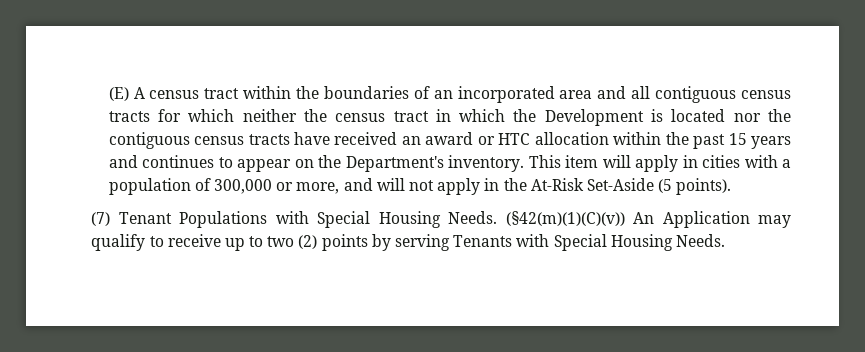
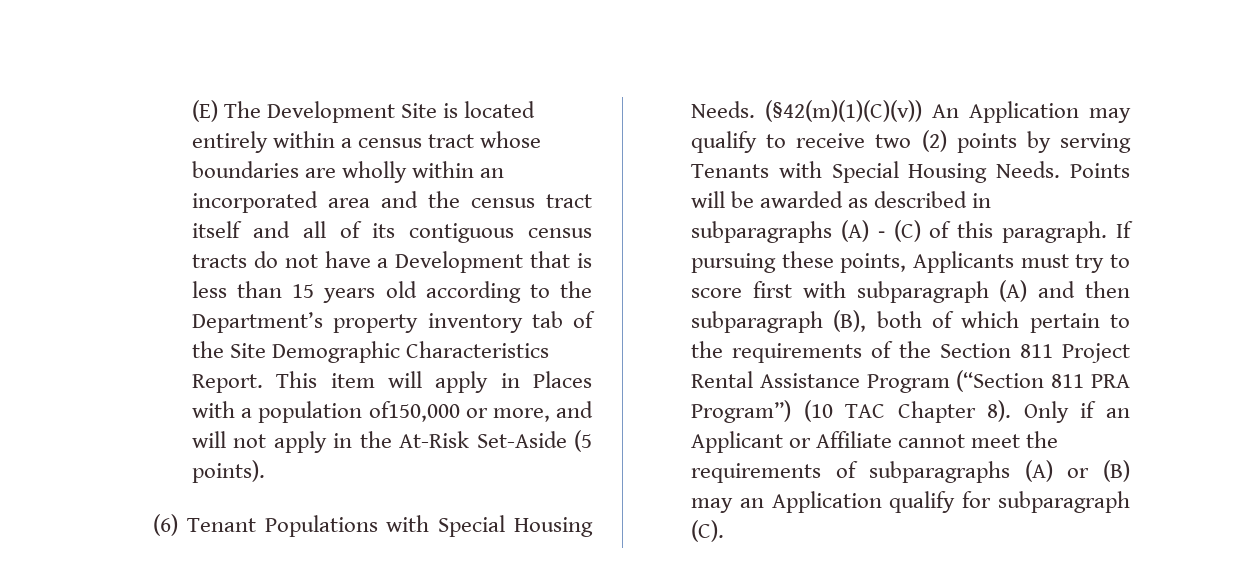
- (E) A census tract within the boundaries of an incorporated area and all contiguous census tracts for which neither the census tract in which the Development is located nor the contiguous census tracts have received an award or HTC allocation within the past 15 years and continues to appear on the Department's inventory.
+ (E) The Development Site is located entirely within a census tract whose boundaries are wholly within an incorporated area and the census tract itself and all of its contiguous census tracts do not have a Development that is less than 15 years old according to the Department’s property inventory tab of the Site Demographic Characteristics Report.
- This item will apply in cities with a population of 300,000 or more, and will not apply in the At-Risk Set-Aside (5 points).
+ This item will apply in Places with a population of150,000 or more, and will not apply in the At-Risk Set-Aside (5 points).
- (7) Tenant Populations with Special Housing Needs.
+ (6) Tenant Populations with Special Housing Needs.
- (§42(m)(1)(C)(v)) An Application may qualify to receive up to two (2) points by serving Tenants with Special Housing Needs.
+ (§42(m)(1)(C)(v)) An Application may qualify to receive two (2) points by serving Tenants with Special Housing Needs.
+ Points will be awarded as described in subparagraphs (A) ‐ (C) of this paragraph. If pursuing these points, Applicants must try to score first with subparagraph (A) and then subparagraph (B), both of which pertain to the requirements of the Section 811 Project Rental Assistance Program (“Section 811 PRA Program”) (10 TAC Chapter 8). Only if an Applicant or Affiliate cannot meet the requirements of subparagraphs (A) or (B) may an Application qualify for subparagraph (C).

